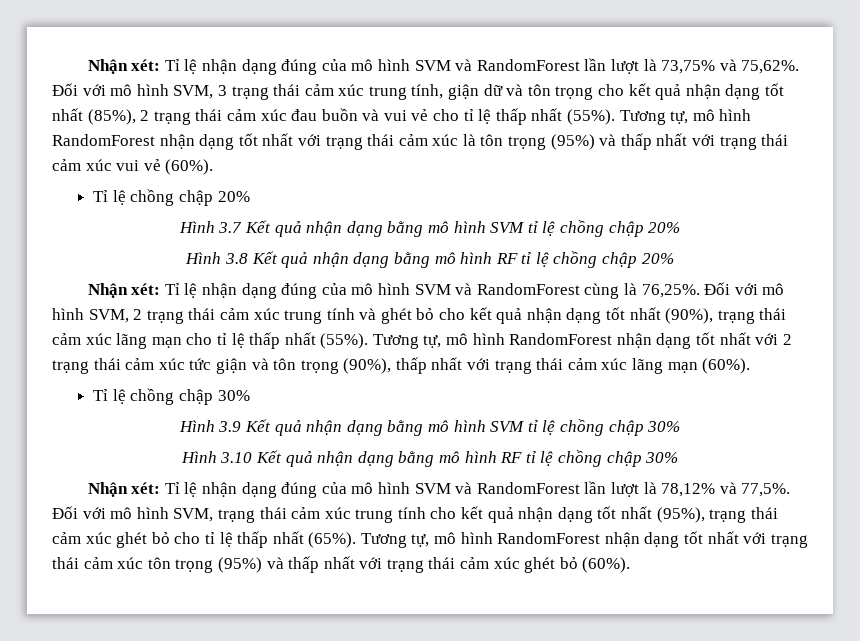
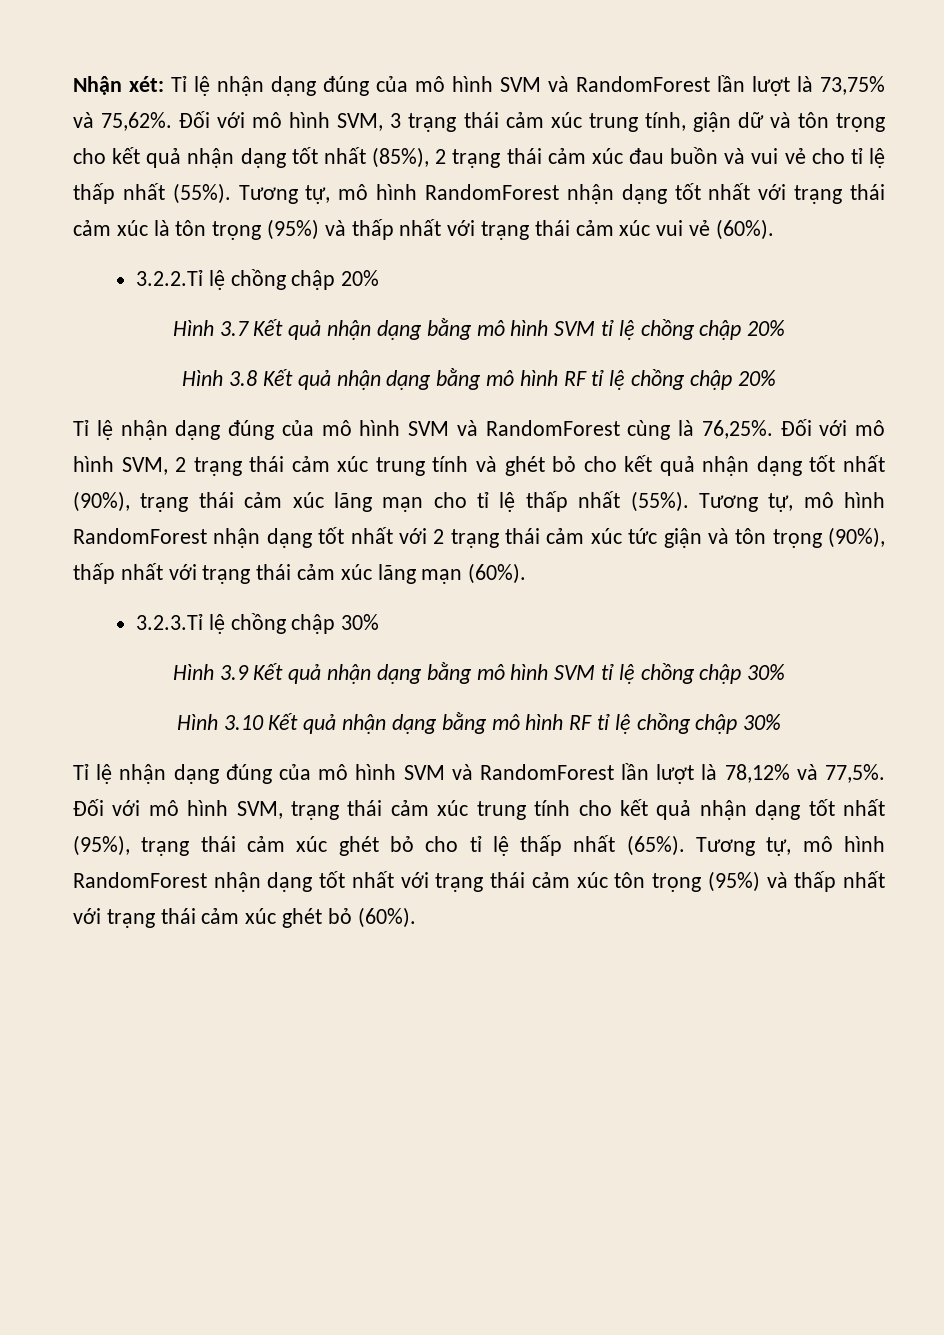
- Tỉ lệ chồng chập 20%
+ 3.2.2.Tỉ lệ chồng chập 20%
- Nhận xét: Tỉ lệ nhận dạng đúng của mô hình SVM và RandomForest cùng là 76,25%.
+ Tỉ lệ nhận dạng đúng của mô hình SVM và RandomForest cùng là 76,25%.
- Tỉ lệ chồng chập 30%
+ 3.2.3.Tỉ lệ chồng chập 30%
- Nhận xét: Tỉ lệ nhận dạng đúng của mô hình SVM và RandomForest lần lượt là 78,12% và 77,5%.
+ Tỉ lệ nhận dạng đúng của mô hình SVM và RandomForest lần lượt là 78,12% và 77,5%.

